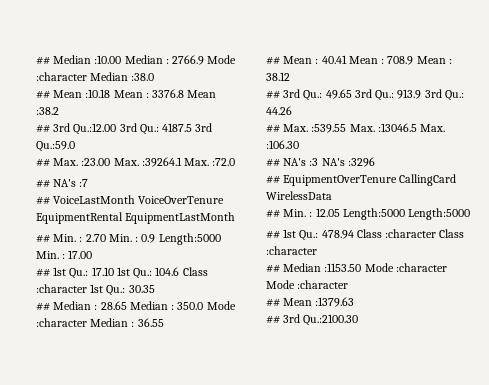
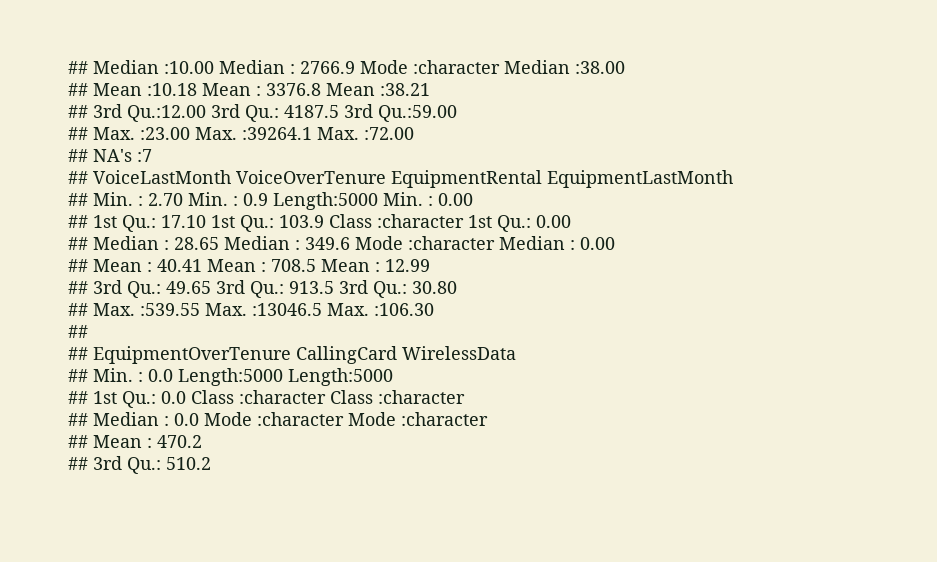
- ## Median :10.00 Median : 2766.9 Mode :character Median :38.0
+ ## Median :10.00 Median : 2766.9 Mode :character Median :38.00
- ## Mean :10.18 Mean : 3376.8 Mean :38.2
+ ## Mean :10.18 Mean : 3376.8 Mean :38.21
- ## 3rd Qu.:12.00 3rd Qu.: 4187.5 3rd Qu.:59.0
+ ## 3rd Qu.:12.00 3rd Qu.: 4187.5 3rd Qu.:59.00
- ## Max. :23.00 Max. :39264.1 Max. :72.0
+ ## Max. :23.00 Max. :39264.1 Max. :72.00
- ## Min. : 2.70 Min. : 0.9 Length:5000 Min. : 17.00
+ ## Min. : 2.70 Min. : 0.9 Length:5000 Min. : 0.00
- ## 1st Qu.: 17.10 1st Qu.: 104.6 Class :character 1st Qu.: 30.35
+ ## 1st Qu.: 17.10 1st Qu.: 103.9 Class :character 1st Qu.: 0.00
- ## Median : 28.65 Median : 350.0 Mode :character Median : 36.55
+ ## Median : 28.65 Median : 349.6 Mode :character Median : 0.00
- ## Mean : 40.41 Mean : 708.9 Mean : 38.12
+ ## Mean : 40.41 Mean : 708.5 Mean : 12.99
- ## 3rd Qu.: 49.65 3rd Qu.: 913.9 3rd Qu.: 44.26
+ ## 3rd Qu.: 49.65 3rd Qu.: 913.5 3rd Qu.: 30.80
  ## Max. :539.55 Max. :13046.5 Max. :106.30
- ## NA's :3 NA's :3296
+ ##
- ## Min. : 12.05 Length:5000 Length:5000
+ ## Min. : 0.0 Length:5000 Length:5000
- ## 1st Qu.: 478.94 Class :character Class :character
+ ## 1st Qu.: 0.0 Class :character Class :character
- ## Median :1153.50 Mode :character Mode :character
+ ## Median : 0.0 Mode :character Mode :character
- ## Mean :1379.63
- ## 3rd Qu.:2100.30
+ ## Mean : 470.2
+ ## 3rd Qu.: 510.2

